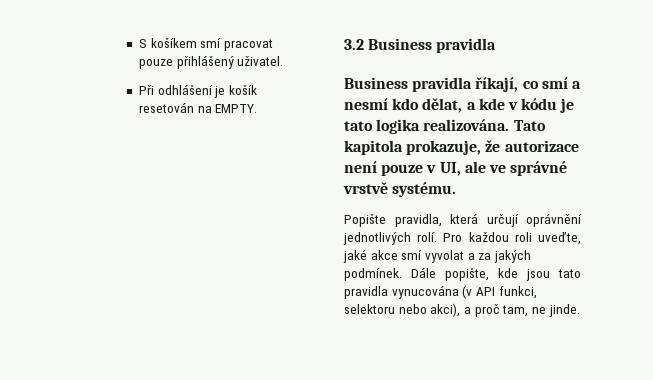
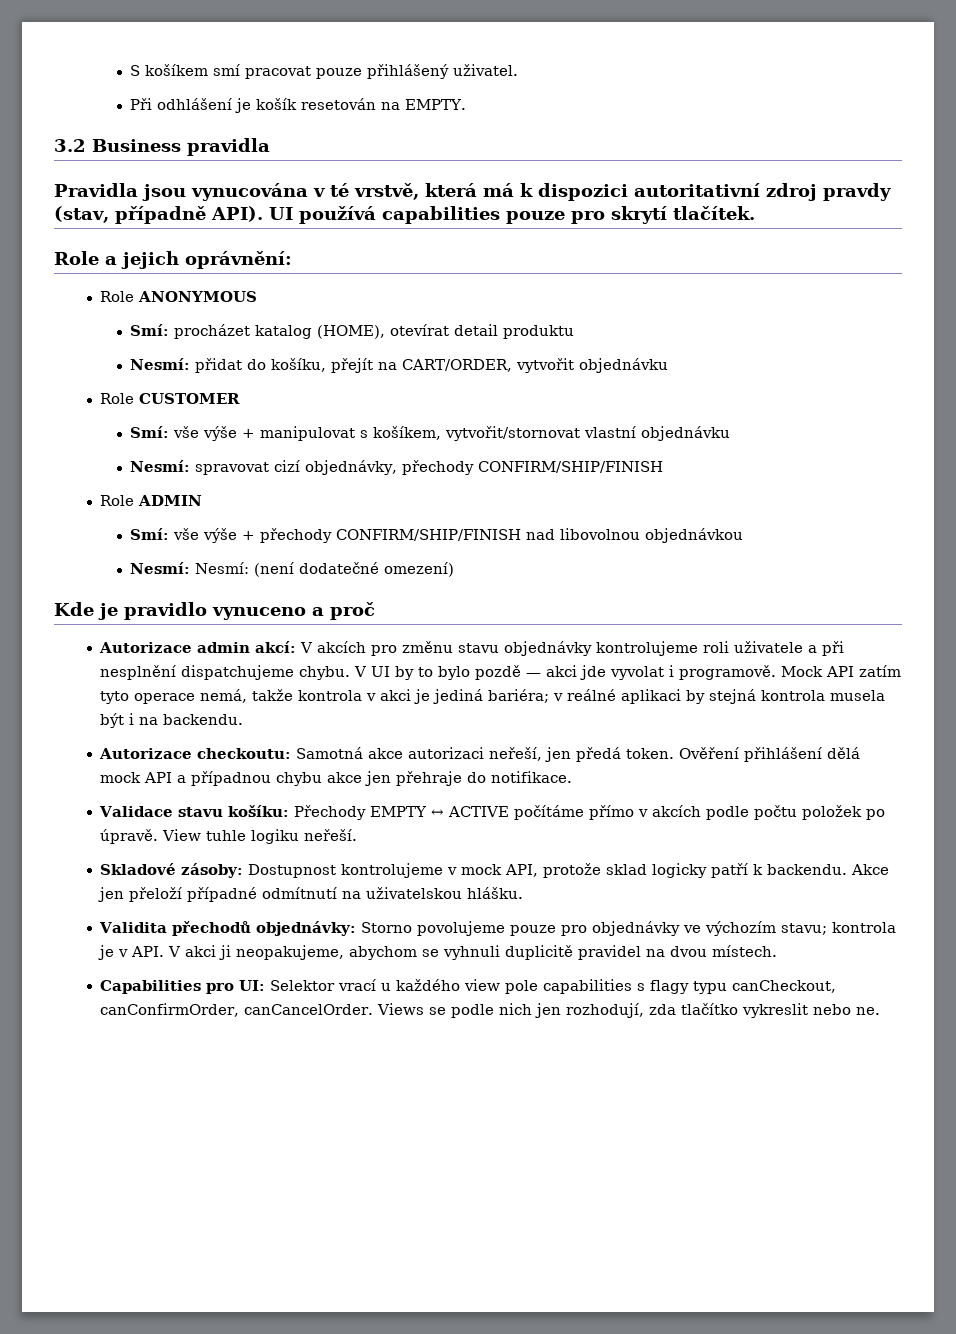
- Business pravidla říkají, co smí a nesmí kdo dělat, a kde v kódu je tato logika realizována. Tato kapitola prokazuje, že autorizace není pouze v UI, ale ve správné vrstvě systému.
- Popište pravidla, která určují oprávnění jednotlivých rolí. Pro každou roli uveďte, jaké akce smí vyvolat a za jakých podmínek. Dále popište, kde jsou tato pravidla vynucována (v API funkci, selektoru nebo akci), a proč tam, ne jinde.
+ Pravidla jsou vynucována v té vrstvě, která má k dispozici autoritativní zdroj pravdy (stav, případně API). UI používá capabilities pouze pro skrytí tlačítek.
+ Role a jejich oprávnění:
+ Role ANONYMOUS
+ Smí: procházet katalog (HOME), otevírat detail produktu
+ Nesmí: přidat do košíku, přejít na CART/ORDER, vytvořit objednávku
+ Role CUSTOMER
+ Smí: vše výše + manipulovat s košíkem, vytvořit/stornovat vlastní objednávku
+ Nesmí: spravovat cizí objednávky, přechody CONFIRM/SHIP/FINISH
+ Role ADMIN
+ Smí: vše výše + přechody CONFIRM/SHIP/FINISH nad libovolnou objednávkou
+ Nesmí: Nesmí: (není dodatečné omezení)
+ Kde je pravidlo vynuceno a proč
+ Autorizace admin akcí: V akcích pro změnu stavu objednávky kontrolujeme roli uživatele a při nesplnění dispatchujeme chybu. V UI by to bylo pozdě — akci jde vyvolat i programově. Mock API zatím tyto operace nemá, takže kontrola v akci je jediná bariéra; v reálné aplikaci by stejná kontrola musela být i na backendu.
+ Autorizace checkoutu: Samotná akce autorizaci neřeší, jen předá token. Ověření přihlášení dělá mock API a případnou chybu akce jen přehraje do notifikace.
+ Validace stavu košíku: Přechody EMPTY ↔ ACTIVE počítáme přímo v akcích podle počtu položek po úpravě. View tuhle logiku neřeší.
+ Skladové zásoby: Dostupnost kontrolujeme v mock API, protože sklad logicky patří k backendu. Akce jen přeloží případné odmítnutí na uživatelskou hlášku.
+ Validita přechodů objednávky: Storno povolujeme pouze pro objednávky ve výchozím stavu; kontrola je v API. V akci ji neopakujeme, abychom se vyhnuli duplicitě pravidel na dvou místech.
+ Capabilities pro UI: Selektor vrací u každého view pole capabilities s flagy typu canCheckout, canConfirmOrder, canCancelOrder. Views se podle nich jen rozhodují, zda tlačítko vykreslit nebo ne.

